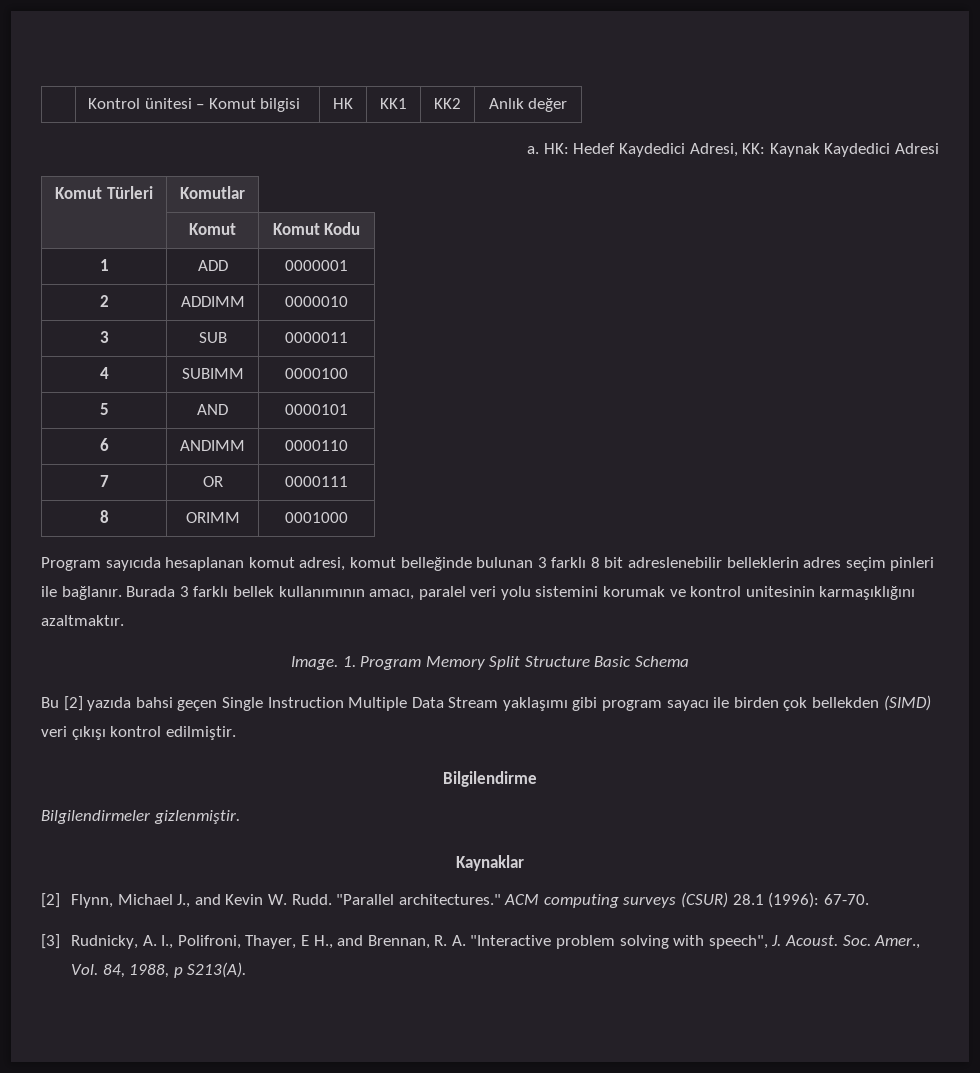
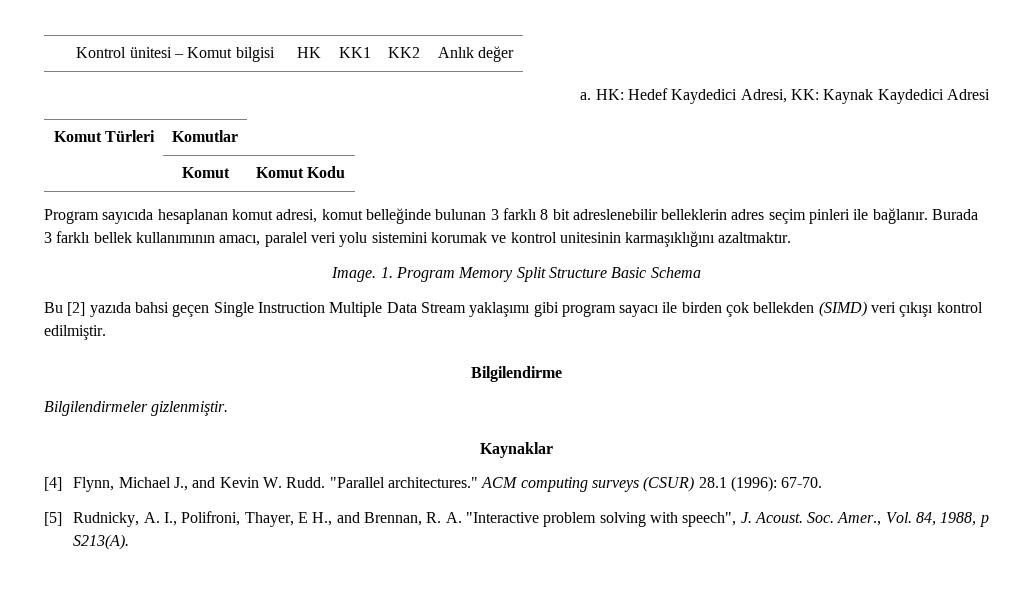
- 1 | ADD | 0000001
- 2 | ADDIMM | 0000010
- 3 | SUB | 0000011
- 4 | SUBIMM | 0000100
- 5 | AND | 0000101
- 6 | ANDIMM | 0000110
- 7 | OR | 0000111
- 8 | ORIMM | 0001000
- [2] Flynn, Michael J., and Kevin W. Rudd.
+ [4] Flynn, Michael J., and Kevin W. Rudd.
- [3] Rudnicky, A. I., Polifroni, Thayer, E H., and Brennan, R. A. "Interactive problem solving with speech", J. Acoust.
+ [5] Rudnicky, A. I., Polifroni, Thayer, E H., and Brennan, R. A. "Interactive problem solving with speech", J. Acoust.

